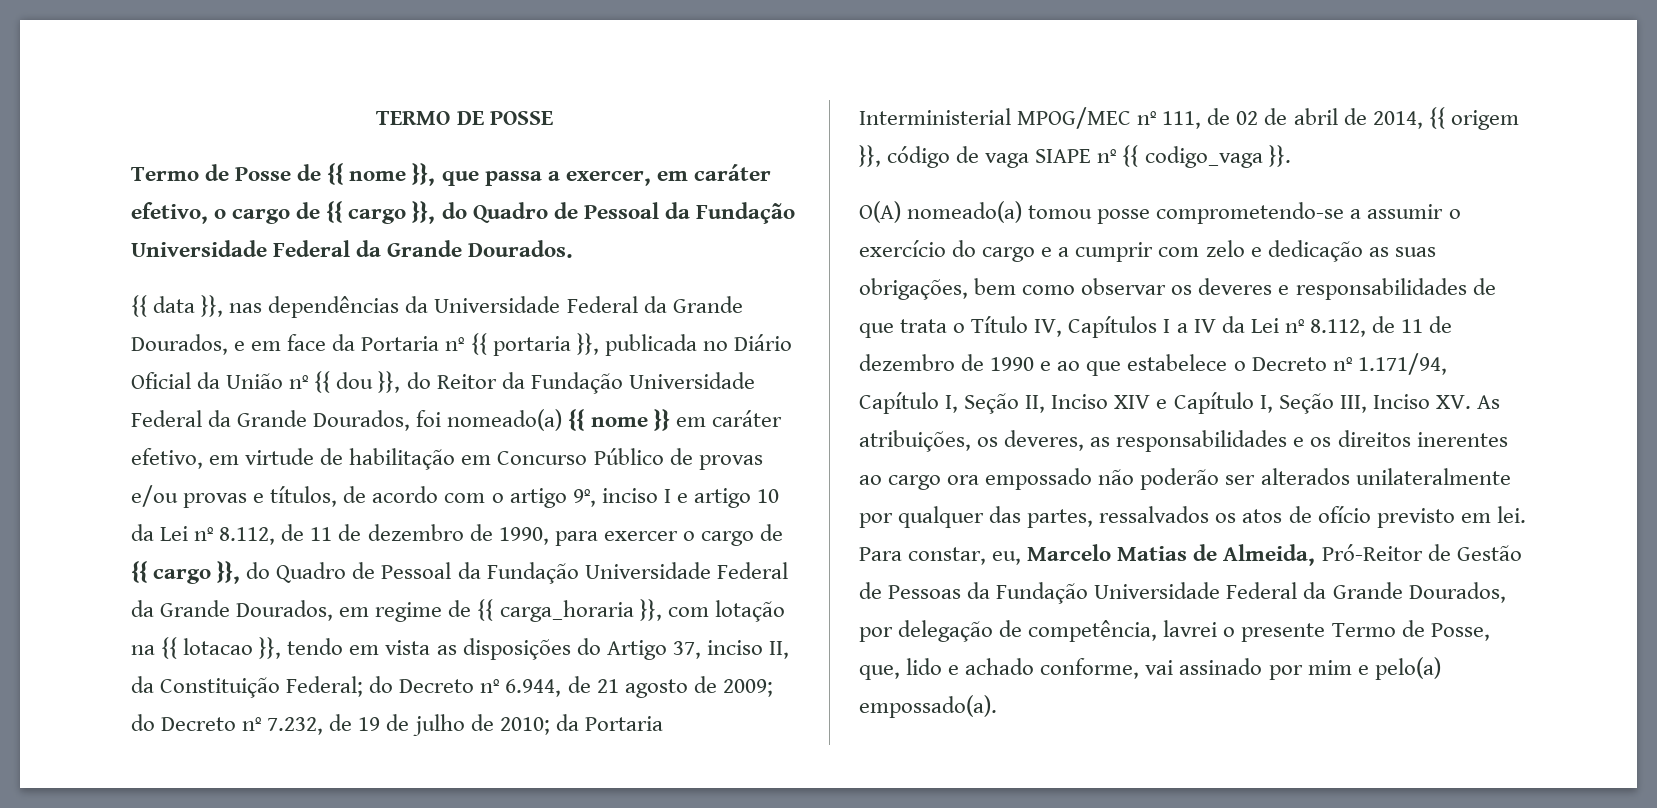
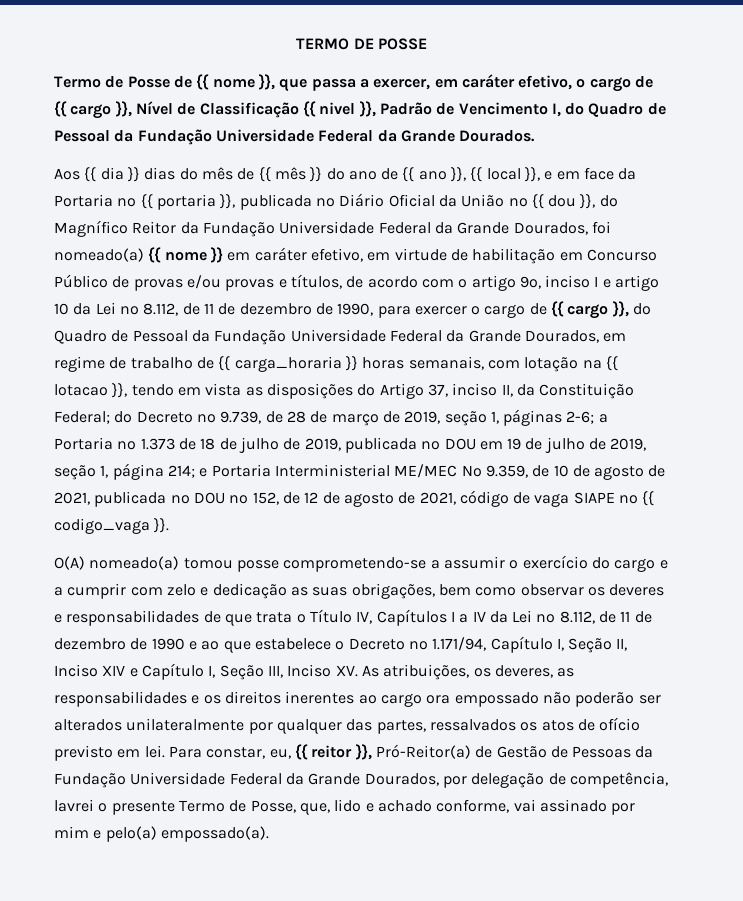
- Termo de Posse de {{ nome }}, que passa a exercer, em caráter efetivo, o cargo de {{ cargo }}, do Quadro de Pessoal da Fundação Universidade Federal da Grande Dourados.
+ Termo de Posse de {{ nome }}, que passa a exercer, em caráter efetivo, o cargo de {{ cargo }}, Nível de Classificação {{ nivel }}, Padrão de Vencimento I, do Quadro de Pessoal da Fundação Universidade Federal da Grande Dourados.
- {{ data }}, nas dependências da Universidade Federal da Grande Dourados, e em face da Portaria nº {{ portaria }}, publicada no Diário Oficial da União nº {{ dou }}, do Reitor da Fundação Universidade Federal da Grande Dourados, foi nomeado(a) {{ nome }} em caráter efetivo, em virtude de habilitação em Concurso Público de provas e/ou provas e títulos, de acordo com o artigo 9º, inciso I e artigo 10 da Lei nº 8.112, de 11 de dezembro de 1990, para exercer o cargo de {{ cargo }}, do Quadro de Pessoal da Fundação Universidade Federal da Grande Dourados, em regime de {{ carga_horaria }}, com lotação na {{ lotacao }}, tendo em vista as disposições do Artigo 37, inciso II, da Constituição Federal;
+ Aos {{ dia }} dias do mês de {{ mês }} do ano de {{ ano }}, {{ local }}, e em face da Portaria nº {{ portaria }}, publicada no Diário Oficial da União nº {{ dou }}, do Magnífico Reitor da Fundação Universidade Federal da Grande Dourados, foi nomeado(a) {{ nome }} em caráter efetivo, em virtude de habilitação em Concurso Público de provas e/ou provas e títulos, de acordo com o artigo 9º, inciso I e artigo 10 da Lei nº 8.112, de 11 de dezembro de 1990, para exercer o cargo de {{ cargo }}, do Quadro de Pessoal da Fundação Universidade Federal da Grande Dourados, em regime de trabalho de {{ carga_horaria }} horas semanais, com lotação na {{ lotacao }}, tendo em vista as disposições do Artigo 37, inciso II, da Constituição Federal;
- do Decreto nº 6.944, de 21 agosto de 2009; do Decreto nº 7.232, de 19 de julho de 2010; da Portaria Interministerial MPOG/MEC nº 111, de 02 de abril de 2014, {{ origem }}, código de vaga SIAPE nº {{ codigo_vaga }}.
+ do Decreto nº 9.739, de 28 de março de 2019, seção 1, páginas 2-6; a Portaria nº 1.373 de 18 de julho de 2019, publicada no DOU em 19 de julho de 2019, seção 1, página 214; e Portaria Interministerial ME/MEC Nº 9.359, de 10 de agosto de 2021, publicada no DOU nº 152, de 12 de agosto de 2021, código de vaga SIAPE nº {{ codigo_vaga }}.
- Para constar, eu, Marcelo Matias de Almeida, Pró-Reitor de Gestão de Pessoas da Fundação Universidade Federal da Grande Dourados, por delegação de competência, lavrei o presente Termo de Posse, que, lido e achado conforme, vai assinado por mim e pelo(a) empossado(a).
+ Para constar, eu, {{ reitor }}, Pró-Reitor(a) de Gestão de Pessoas da Fundação Universidade Federal da Grande Dourados, por delegação de competência, lavrei o presente Termo de Posse, que, lido e achado conforme, vai assinado por mim e pelo(a) empossado(a).

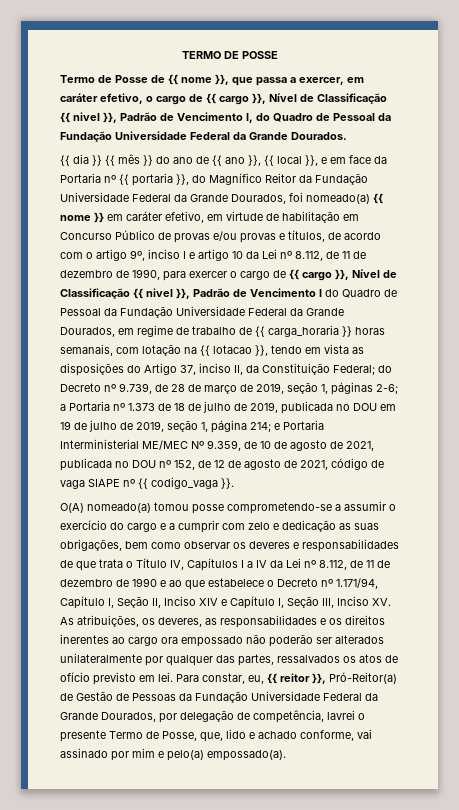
- Aos {{ dia }} dias do mês de {{ mês }} do ano de {{ ano }}, {{ local }}, e em face da Portaria nº {{ portaria }}, publicada no Diário Oficial da União nº {{ dou }}, do Magnífico Reitor da Fundação Universidade Federal da Grande Dourados, foi nomeado(a) {{ nome }} em caráter efetivo, em virtude de habilitação em Concurso Público de provas e/ou provas e títulos, de acordo com o artigo 9º, inciso I e artigo 10 da Lei nº 8.112, de 11 de dezembro de 1990, para exercer o cargo de {{ cargo }}, do Quadro de Pessoal da Fundação Universidade Federal da Grande Dourados, em regime de trabalho de {{ carga_horaria }} horas semanais, com lotação na {{ lotacao }}, tendo em vista as disposições do Artigo 37, inciso II, da Constituição Federal;
+ {{ dia }} {{ mês }} do ano de {{ ano }}, {{ local }}, e em face da Portaria nº {{ portaria }}, do Magnífico Reitor da Fundação Universidade Federal da Grande Dourados, foi nomeado(a) {{ nome }} em caráter efetivo, em virtude de habilitação em Concurso Público de provas e/ou provas e títulos, de acordo com o artigo 9º, inciso I e artigo 10 da Lei nº 8.112, de 11 de dezembro de 1990, para exercer o cargo de {{ cargo }}, Nível de Classificação {{ nivel }}, Padrão de Vencimento I do Quadro de Pessoal da Fundação Universidade Federal da Grande Dourados, em regime de trabalho de {{ carga_horaria }} horas semanais, com lotação na {{ lotacao }}, tendo em vista as disposições do Artigo 37, inciso II, da Constituição Federal;

